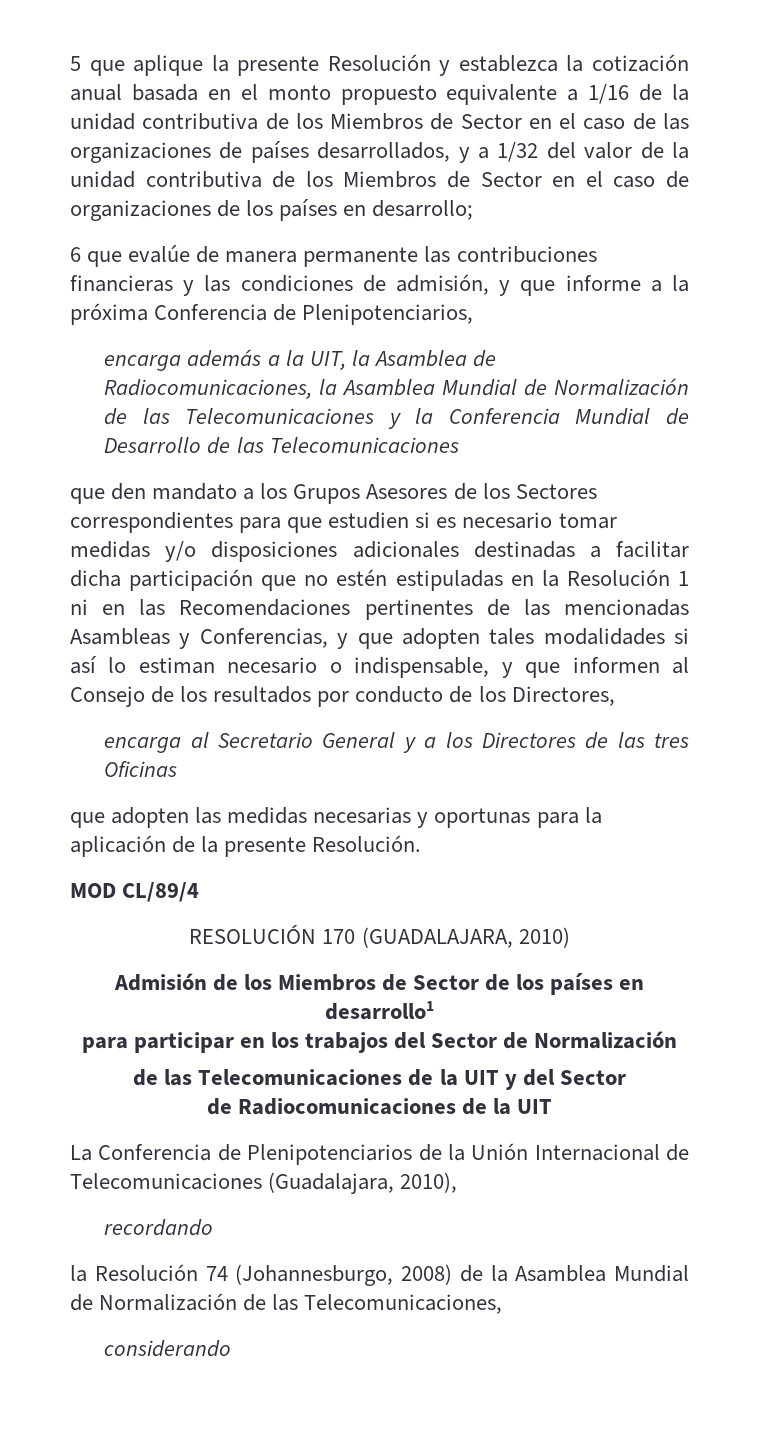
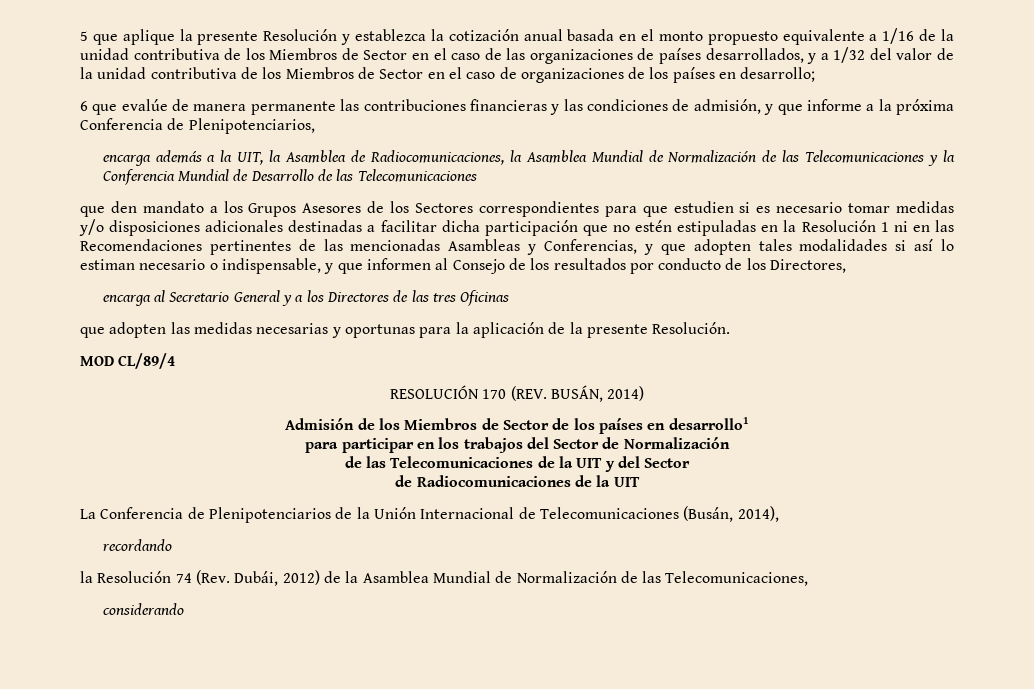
- RESOLUCIÓN 170 (GUADALAJARA, 2010)
+ RESOLUCIÓN 170 (REV. BUSÁN, 2014)
- La Conferencia de Plenipotenciarios de la Unión Internacional de Telecomunicaciones (Guadalajara, 2010),
+ La Conferencia de Plenipotenciarios de la Unión Internacional de Telecomunicaciones (Busán, 2014),
- la Resolución 74 (Johannesburgo, 2008) de la Asamblea Mundial de Normalización de las Telecomunicaciones,
+ la Resolución 74 (Rev. Dubái, 2012) de la Asamblea Mundial de Normalización de las Telecomunicaciones,

